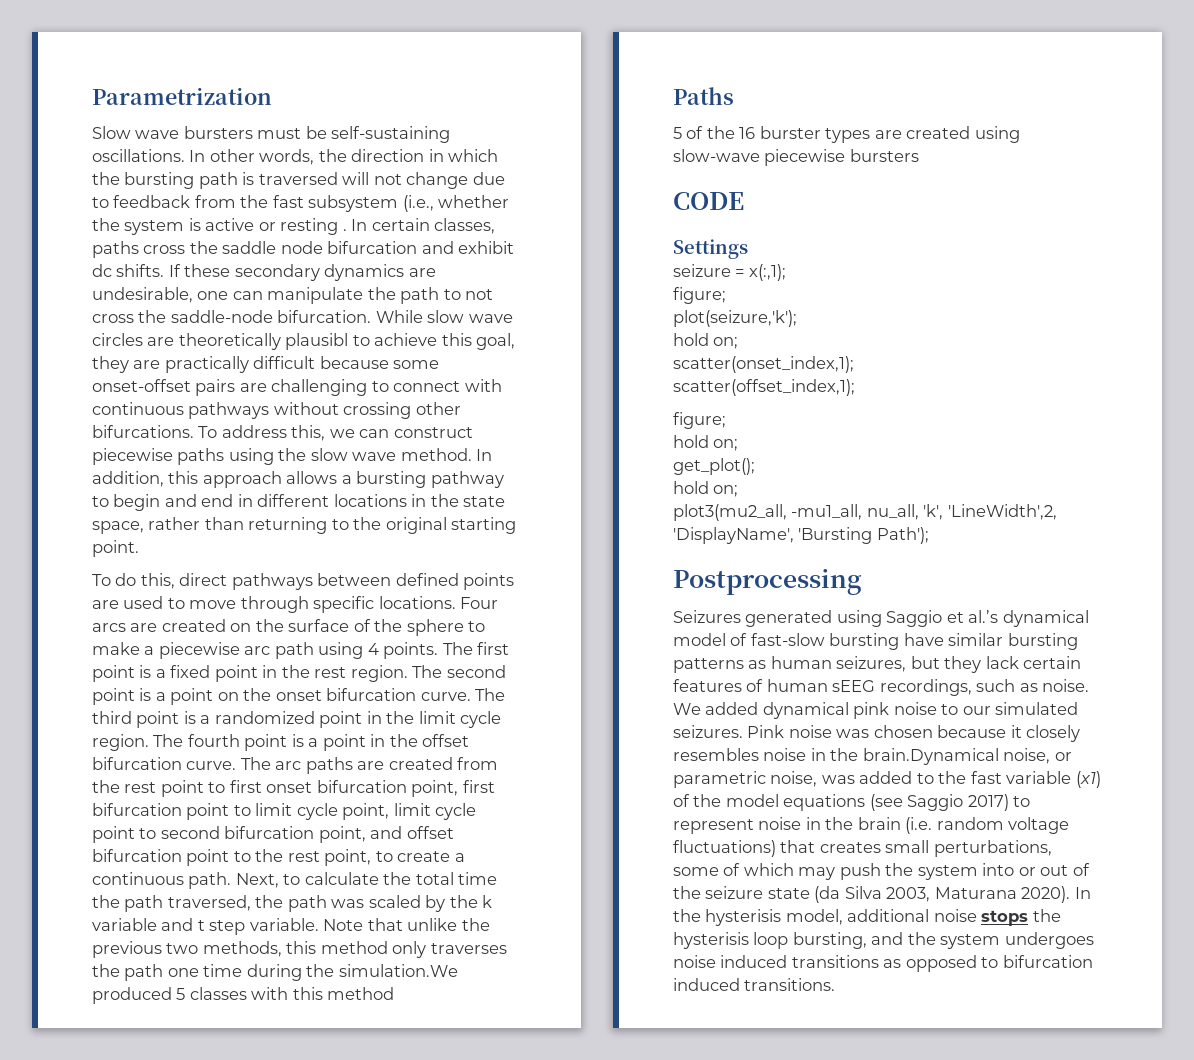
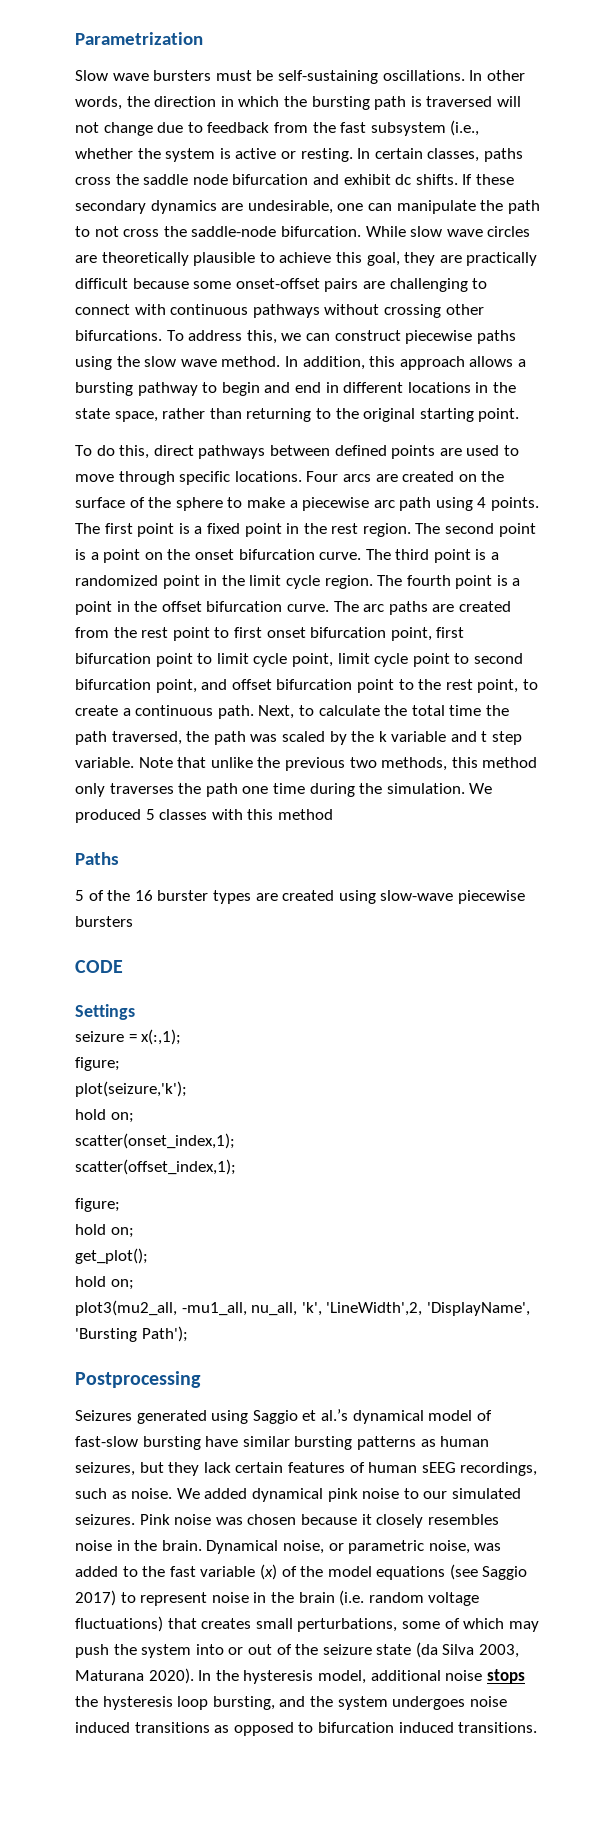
- In other words, the direction in which the bursting path is traversed will not change due to feedback from the fast subsystem (i.e., whether the system is active or resting .
+ In other words, the direction in which the bursting path is traversed will not change due to feedback from the fast subsystem (i.e., whether the system is active or resting.
- While slow wave circles are theoretically plausibl to achieve this goal, they are practically difficult because some onset-offset pairs are challenging to connect with continuous pathways without crossing other bifurcations.
+ While slow wave circles are theoretically plausible to achieve this goal, they are practically difficult because some onset-offset pairs are challenging to connect with continuous pathways without crossing other bifurcations.
- Note that unlike the previous two methods, this method only traverses the path one time during the simulation.We produced 5 classes with this method
+ Note that unlike the previous two methods, this method only traverses the path one time during the simulation. We produced 5 classes with this method
- Pink noise was chosen because it closely resembles noise in the brain.Dynamical noise, or parametric noise, was added to the fast variable (x1) of the model equations (see Saggio 2017) to represent noise in the brain (i.e. random voltage fluctuations) that creates small perturbations, some of which may push the system into or out of the seizure state (da Silva 2003, Maturana 2020).
+ Pink noise was chosen because it closely resembles noise in the brain. Dynamical noise, or parametric noise, was added to the fast variable (x) of the model equations (see Saggio 2017) to represent noise in the brain (i.e. random voltage fluctuations) that creates small perturbations, some of which may push the system into or out of the seizure state (da Silva 2003, Maturana 2020).
- In the hysterisis model, additional noise stops the hysterisis loop bursting, and the system undergoes noise induced transitions as opposed to bifurcation induced transitions.
+ In the hysteresis model, additional noise stops the hysteresis loop bursting, and the system undergoes noise induced transitions as opposed to bifurcation induced transitions.

